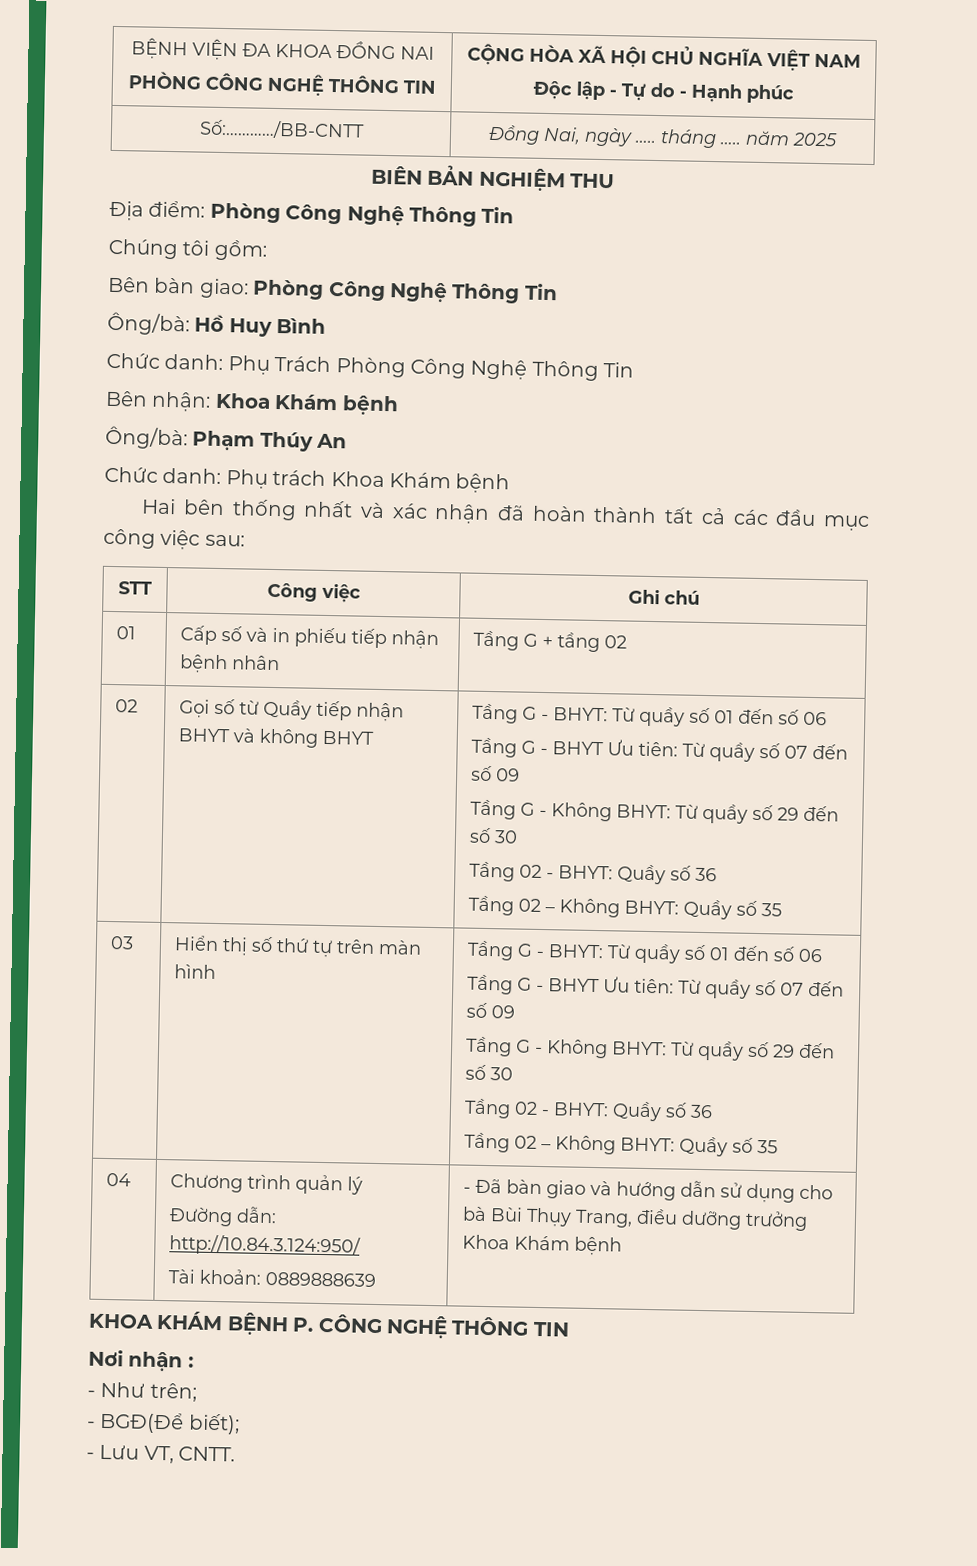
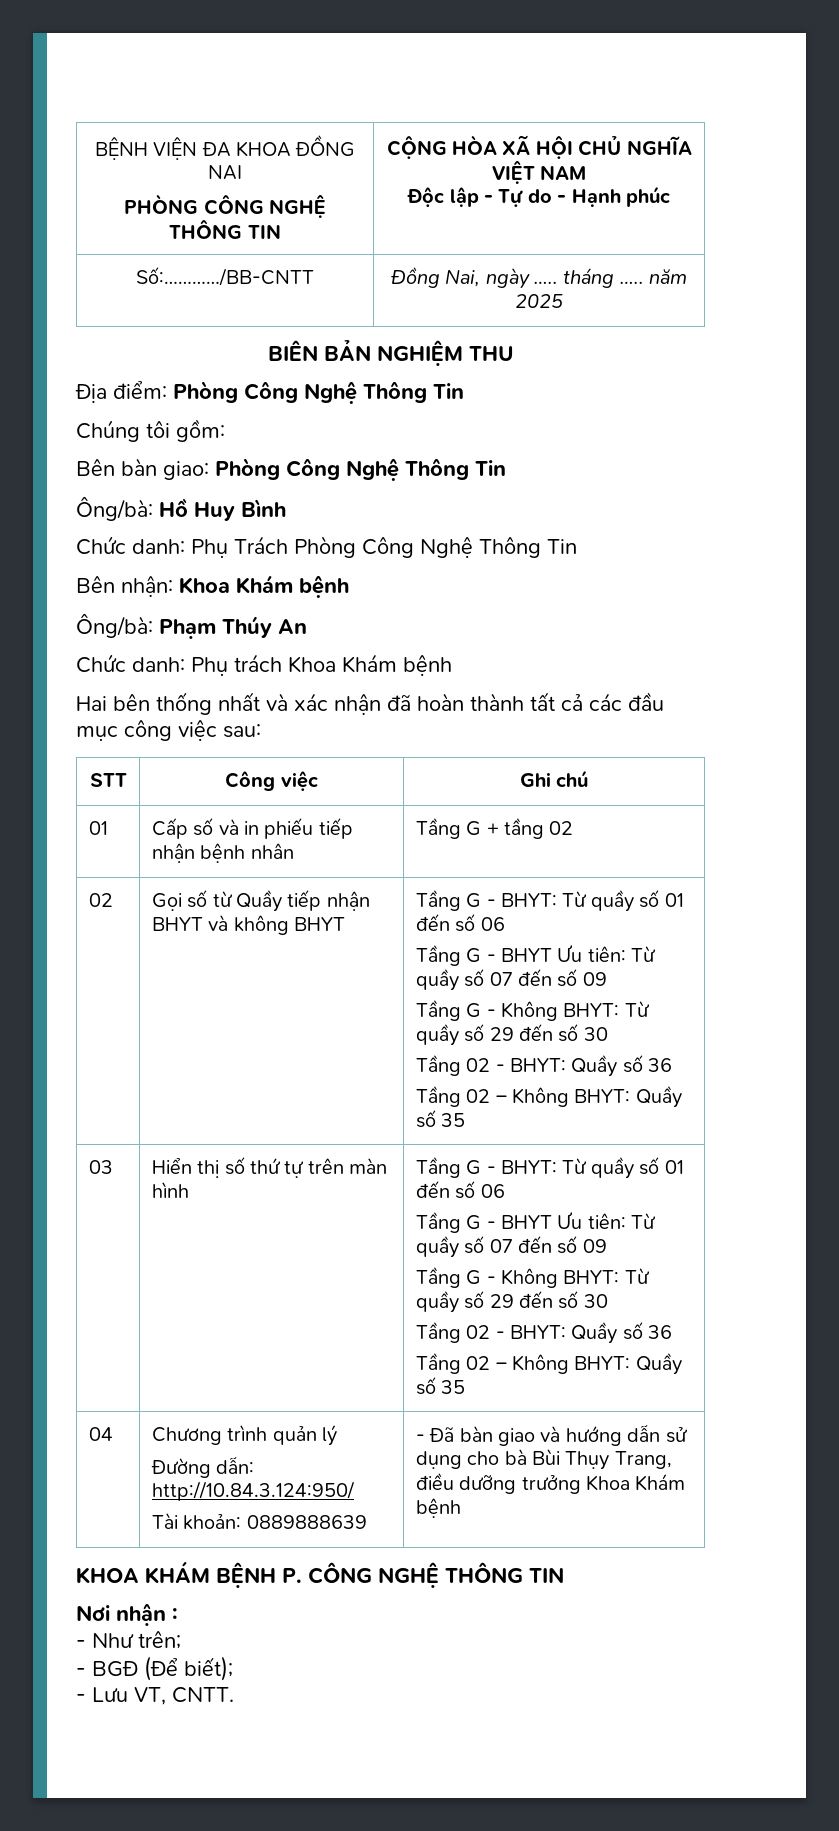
- - BGĐ(Để biết);
+ - BGĐ (Để biết);

